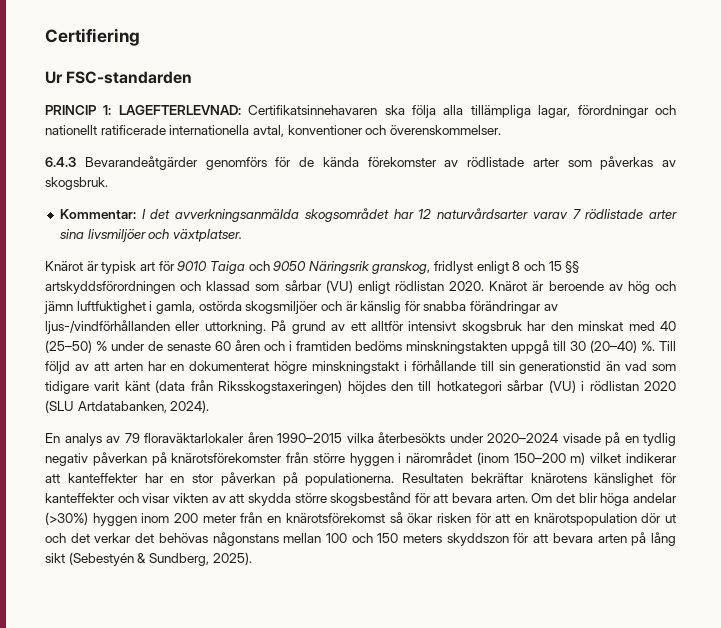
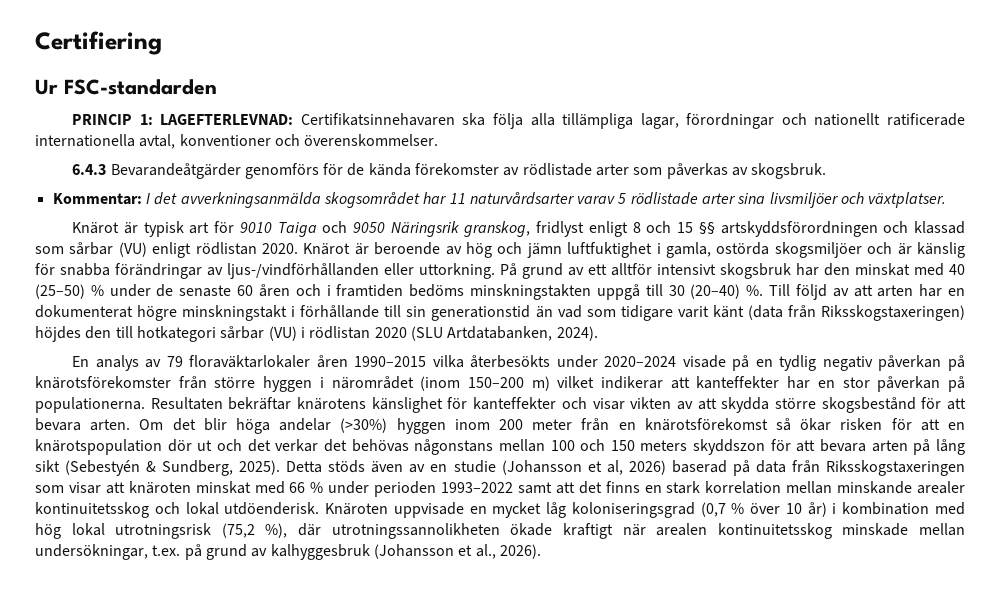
- Kommentar: I det avverkningsanmälda skogsområdet har 12 naturvårdsarter varav 7 rödlistade arter sina livsmiljöer och växtplatser.
+ Kommentar: I det avverkningsanmälda skogsområdet har 11 naturvårdsarter varav 5 rödlistade arter sina livsmiljöer och växtplatser.
+ Detta stöds även av en studie (Johansson et al, 2026) baserad på data från Riksskogstaxeringen som visar att knäroten minskat med 66 % under perioden 1993–2022 samt att det finns en stark korrelation mellan minskande arealer kontinuitetsskog och lokal utdöenderisk. Knäroten uppvisade en mycket låg koloniseringsgrad (0,7 % över 10 år) i kombination med hög lokal utrotningsrisk (75,2 %), där utrotningssannolikheten ökade kraftigt när arealen kontinuitetsskog minskade mellan undersökningar, t.ex. på grund av kalhyggesbruk (Johansson et al., 2026).

